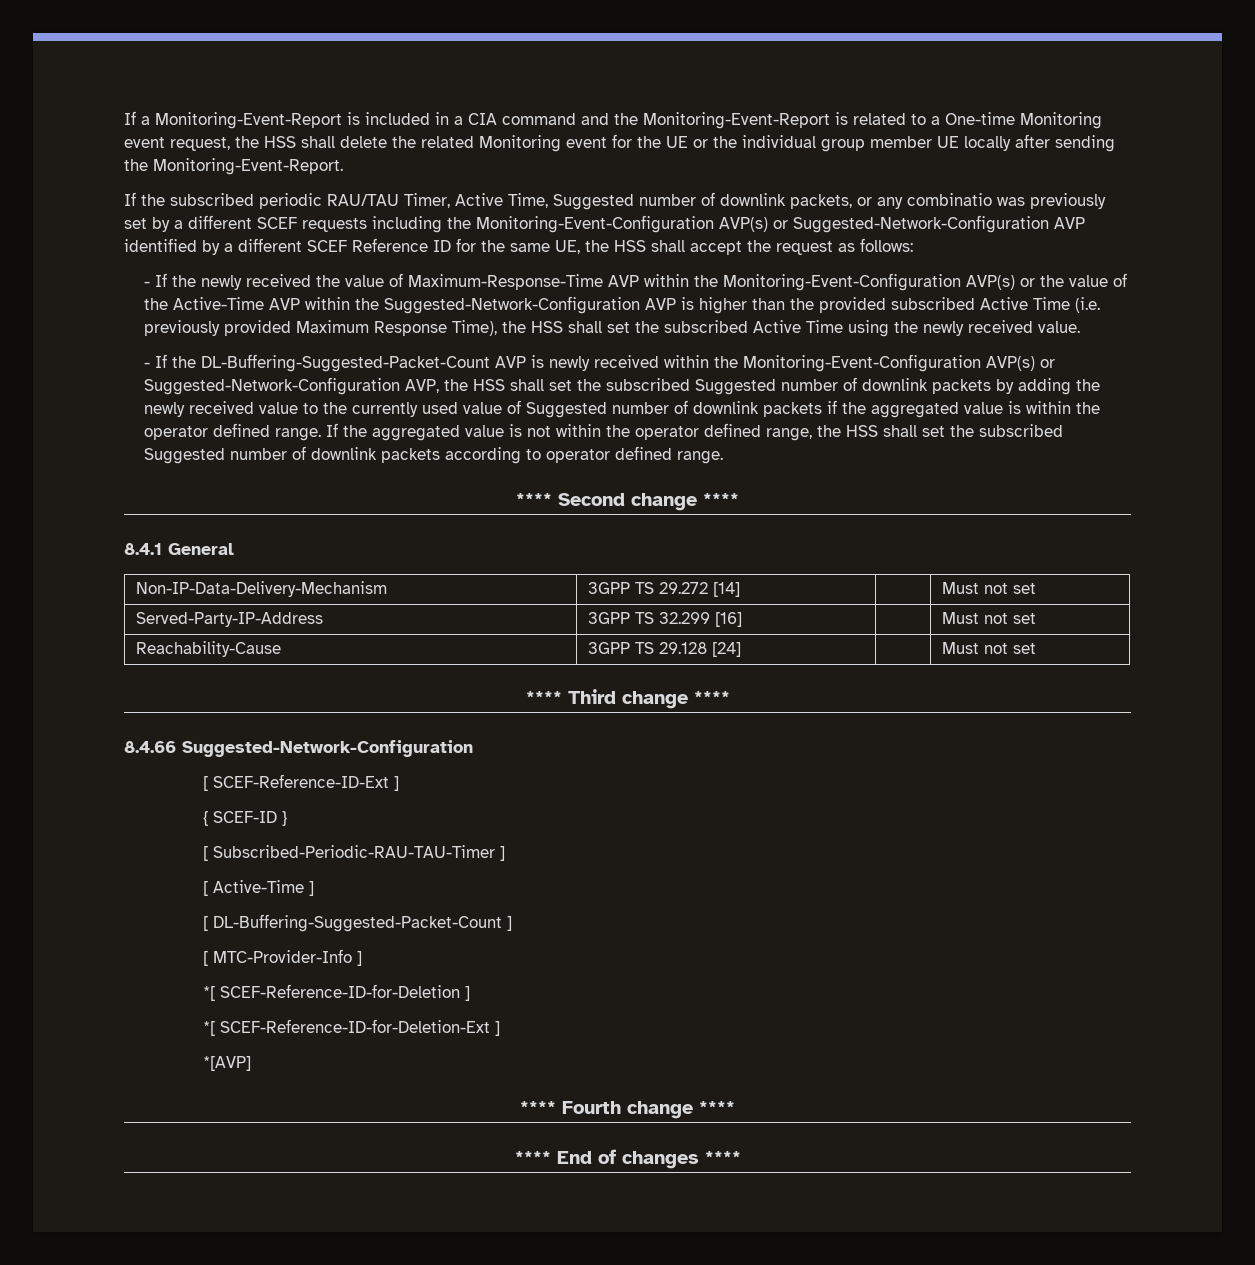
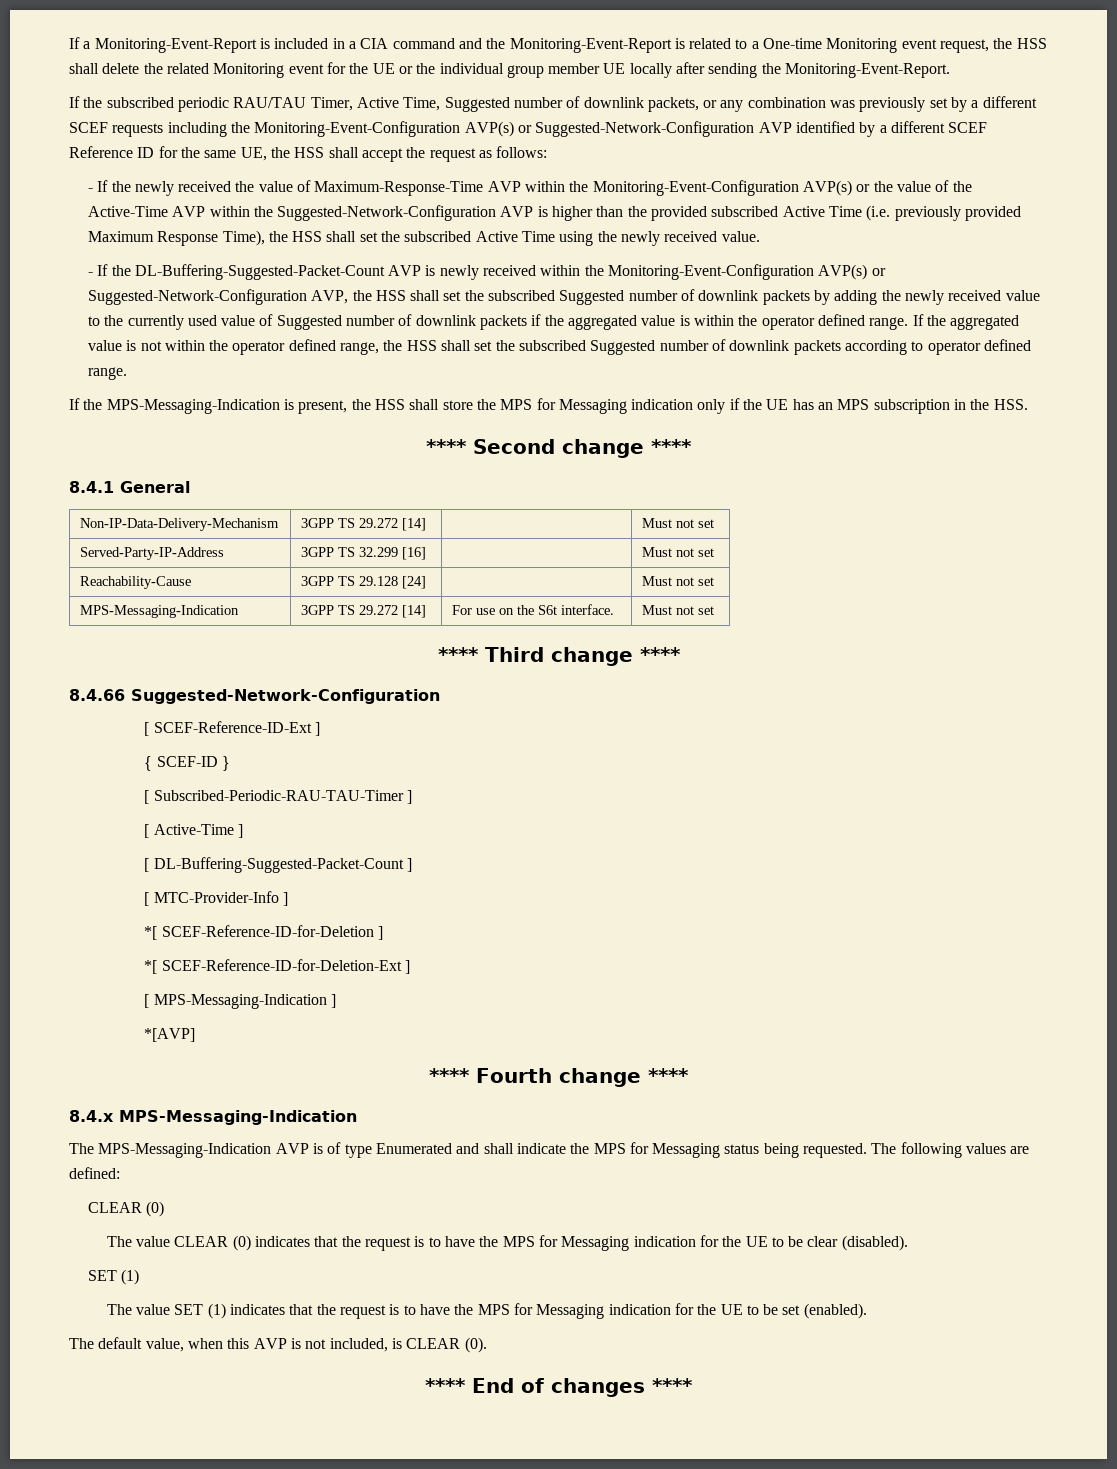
- If the subscribed periodic RAU/TAU Timer, Active Time, Suggested number of downlink packets, or any combinatio was previously set by a different SCEF requests including the Monitoring-Event-Configuration AVP(s) or Suggested-Network-Configuration AVP identified by a different SCEF Reference ID for the same UE, the HSS shall accept the request as follows:
+ If the subscribed periodic RAU/TAU Timer, Active Time, Suggested number of downlink packets, or any combination was previously set by a different SCEF requests including the Monitoring-Event-Configuration AVP(s) or Suggested-Network-Configuration AVP identified by a different SCEF Reference ID for the same UE, the HSS shall accept the request as follows:
+ If the MPS-Messaging-Indication is present, the HSS shall store the MPS for Messaging indication only if the UE has an MPS subscription in the HSS.
+ MPS-Messaging-Indication | 3GPP TS 29.272 [14] | For use on the S6t interface. | Must not set
+ [ MPS-Messaging-Indication ]
+ 8.4.x MPS-Messaging-Indication
+ The MPS-Messaging-Indication AVP is of type Enumerated and shall indicate the MPS for Messaging status being requested. The following values are defined:
+ CLEAR (0)
+ The value CLEAR (0) indicates that the request is to have the MPS for Messaging indication for the UE to be clear (disabled).
+ SET (1)
+ The value SET (1) indicates that the request is to have the MPS for Messaging indication for the UE to be set (enabled).
+ The default value, when this AVP is not included, is CLEAR (0).

